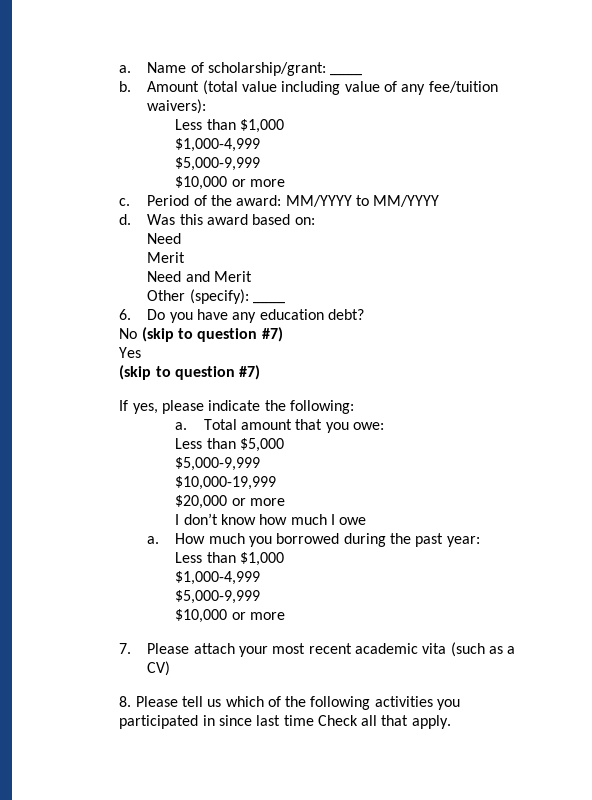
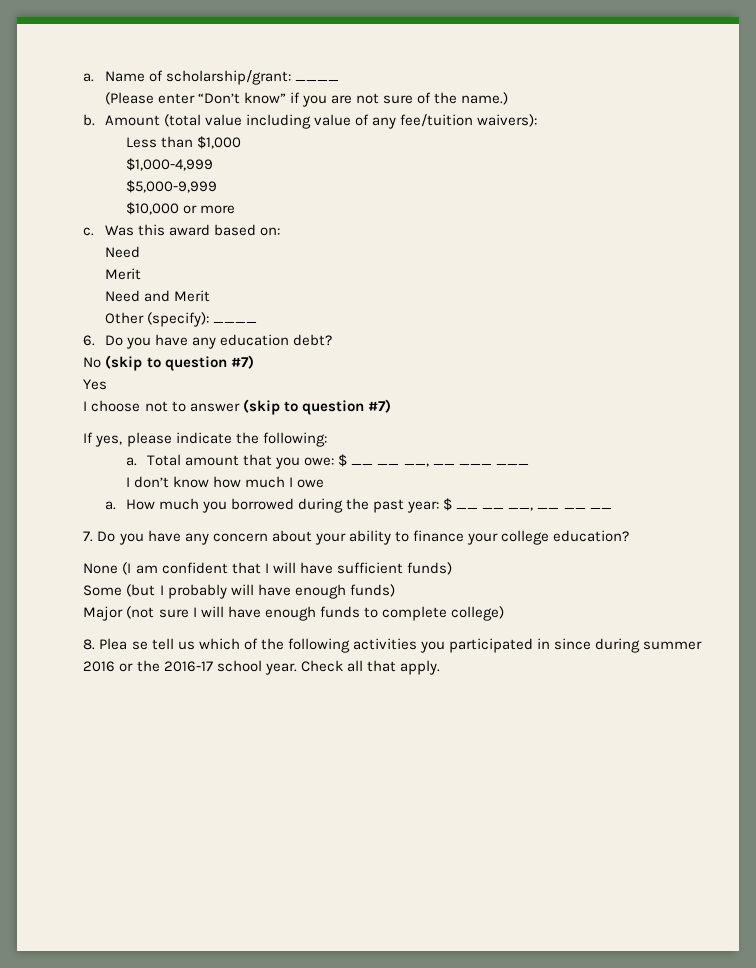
+ (Please enter “Don’t know” if you are not sure of the name.)
- Period of the award: MM/YYYY to MM/YYYY
- d.
  Yes
- (skip to question #7)
+ I choose not to answer (skip to question #7)
- Total amount that you owe:
- Less than $5,000
- $5,000-9,999
- $10,000-19,999
- $20,000 or more
+ Total amount that you owe: $ __ __ __, __ ___ ___
- How much you borrowed during the past year:
- Less than $1,000
- $1,000-4,999
- $5,000-9,999
- $10,000 or more
- 7. Please attach your most recent academic vita (such as a CV)
+ How much you borrowed during the past year: $ __ __ __, __ __ __
+ 7. Do you have any concern about your ability to finance your college education?
+ None (I am confident that I will have sufficient funds)
+ Some (but I probably will have enough funds)
+ Major (not sure I will have enough funds to complete college)
- 8. Please tell us which of the following activities you participated in since last time Check all that apply.
+ 8. Plea se tell us which of the following activities you participated in since during summer 2016 or the 2016-17 school year. Check all that apply.

